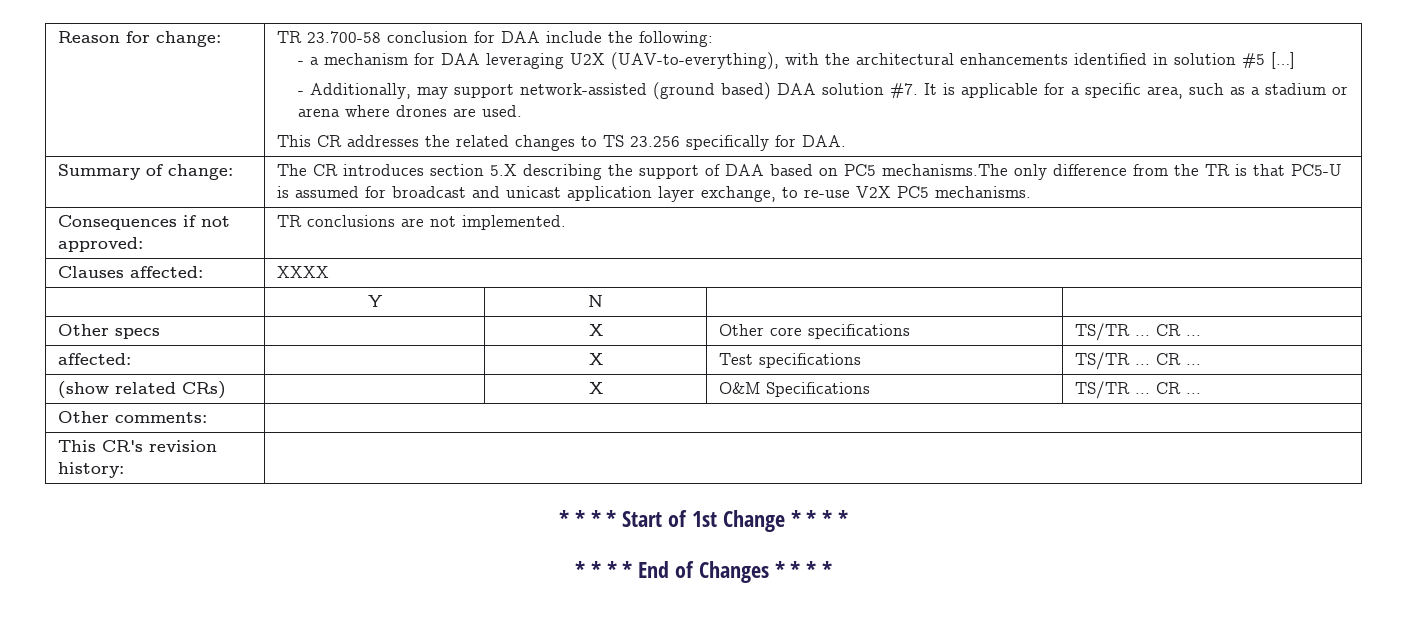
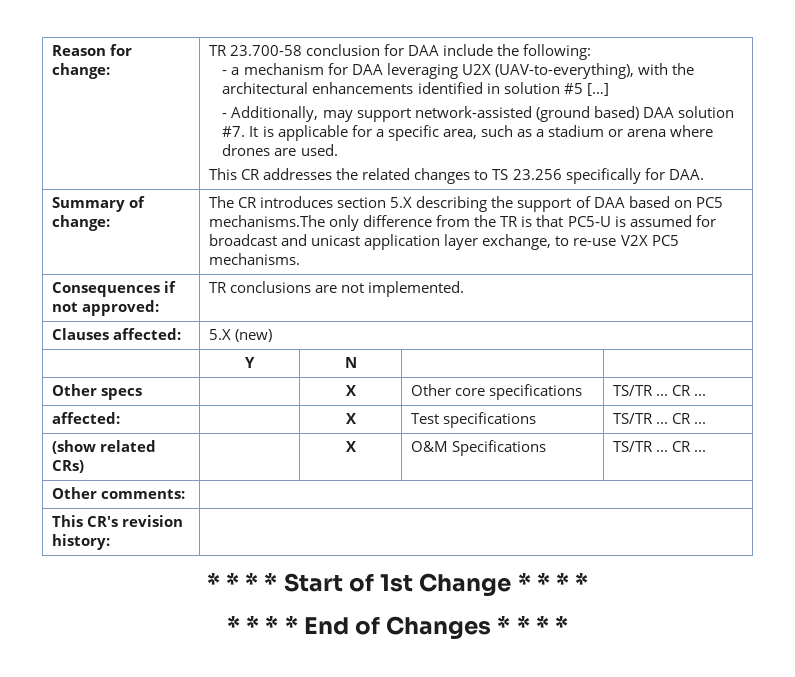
- Clauses affected: | XXXX
+ Clauses affected: | 5.X (new)

